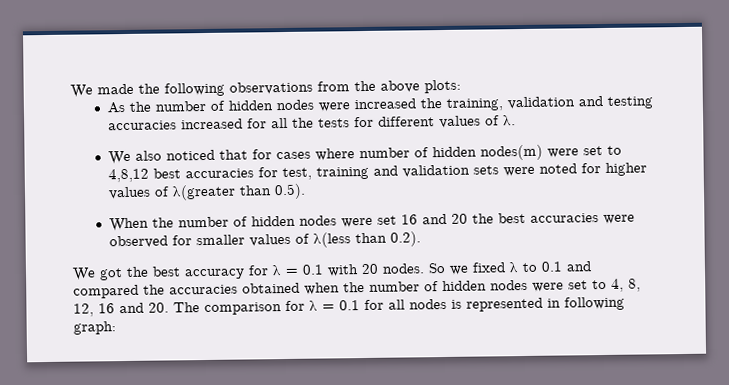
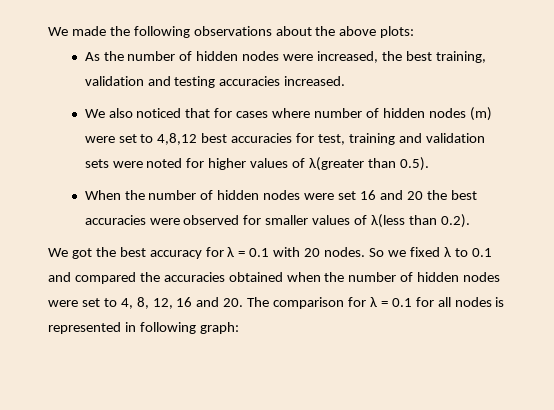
- We made the following observations from the above plots:
+ We made the following observations about the above plots:
- As the number of hidden nodes were increased the training, validation and testing accuracies increased for all the tests for different values of λ.
+ As the number of hidden nodes were increased, the best training, validation and testing accuracies increased.
- We also noticed that for cases where number of hidden nodes(m) were set to 4,8,12 best accuracies for test, training and validation sets were noted for higher values of λ(greater than 0.5).
+ We also noticed that for cases where number of hidden nodes (m) were set to 4,8,12 best accuracies for test, training and validation sets were noted for higher values of λ(greater than 0.5).

